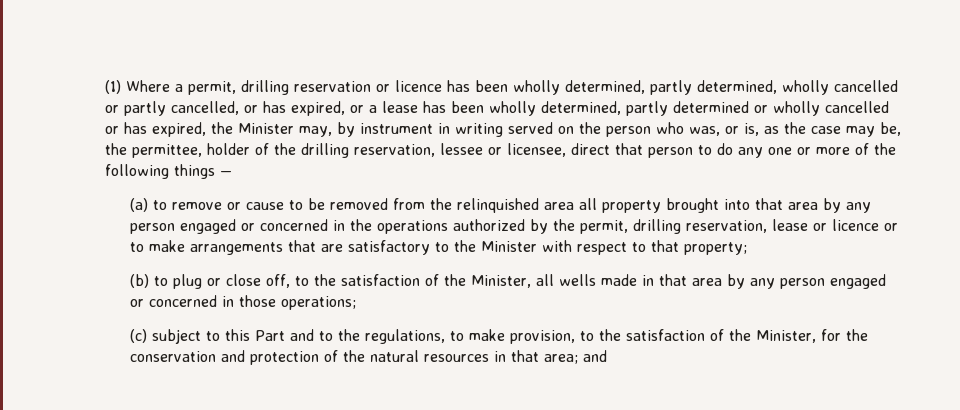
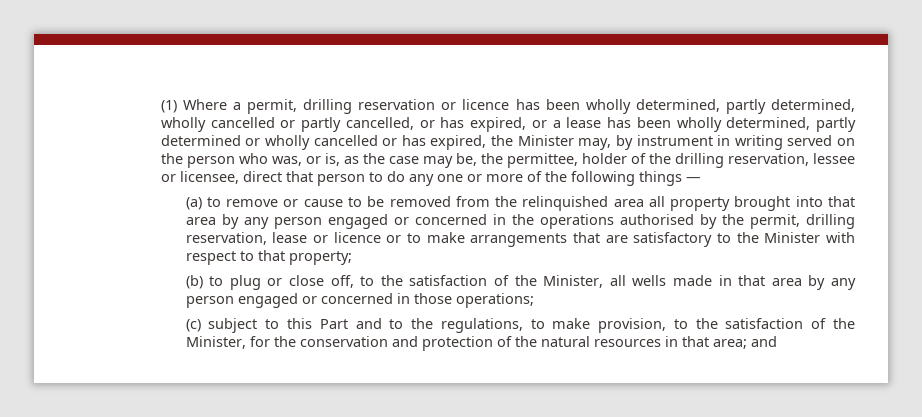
- (a) to remove or cause to be removed from the relinquished area all property brought into that area by any person engaged or concerned in the operations authorized by the permit, drilling reservation, lease or licence or to make arrangements that are satisfactory to the Minister with respect to that property;
+ (a) to remove or cause to be removed from the relinquished area all property brought into that area by any person engaged or concerned in the operations authorised by the permit, drilling reservation, lease or licence or to make arrangements that are satisfactory to the Minister with respect to that property;

